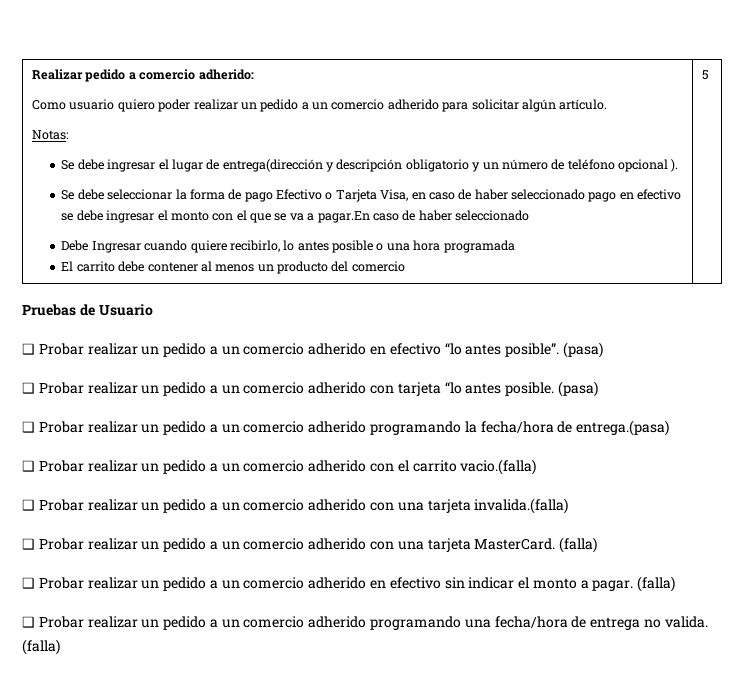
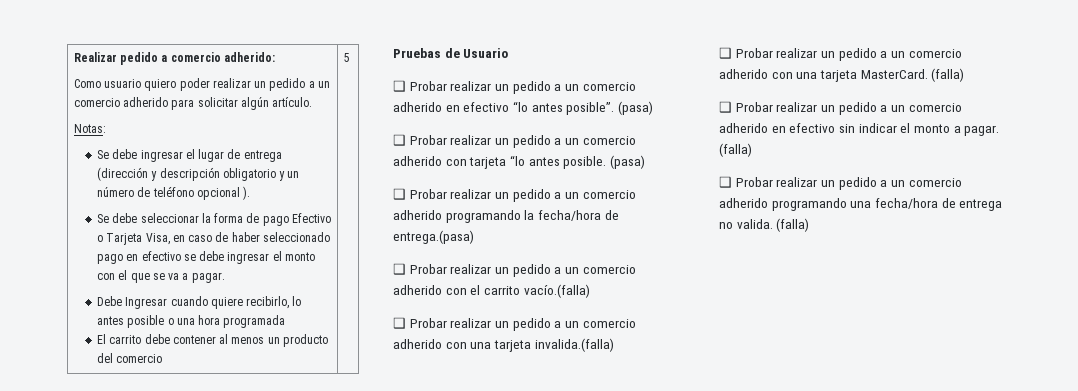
- Se debe ingresar el lugar de entrega(dirección y descripción obligatorio y un número de teléfono opcional ).
+ Se debe ingresar el lugar de entrega (dirección y descripción obligatorio y un número de teléfono opcional ).
- Se debe seleccionar la forma de pago Efectivo o Tarjeta Visa, en caso de haber seleccionado pago en efectivo se debe ingresar el monto con el que se va a pagar.En caso de haber seleccionado
+ Se debe seleccionar la forma de pago Efectivo o Tarjeta Visa, en caso de haber seleccionado pago en efectivo se debe ingresar el monto con el que se va a pagar.
- ❑ Probar realizar un pedido a un comercio adherido con el carrito vacio.(falla)
+ ❑ Probar realizar un pedido a un comercio adherido con el carrito vacío.(falla)

